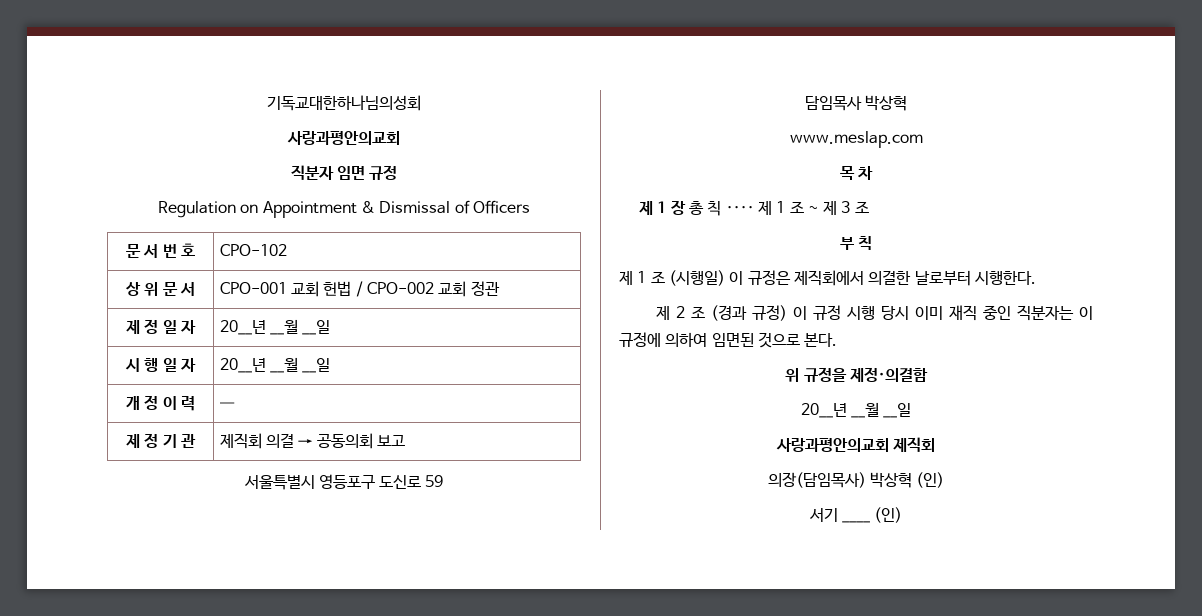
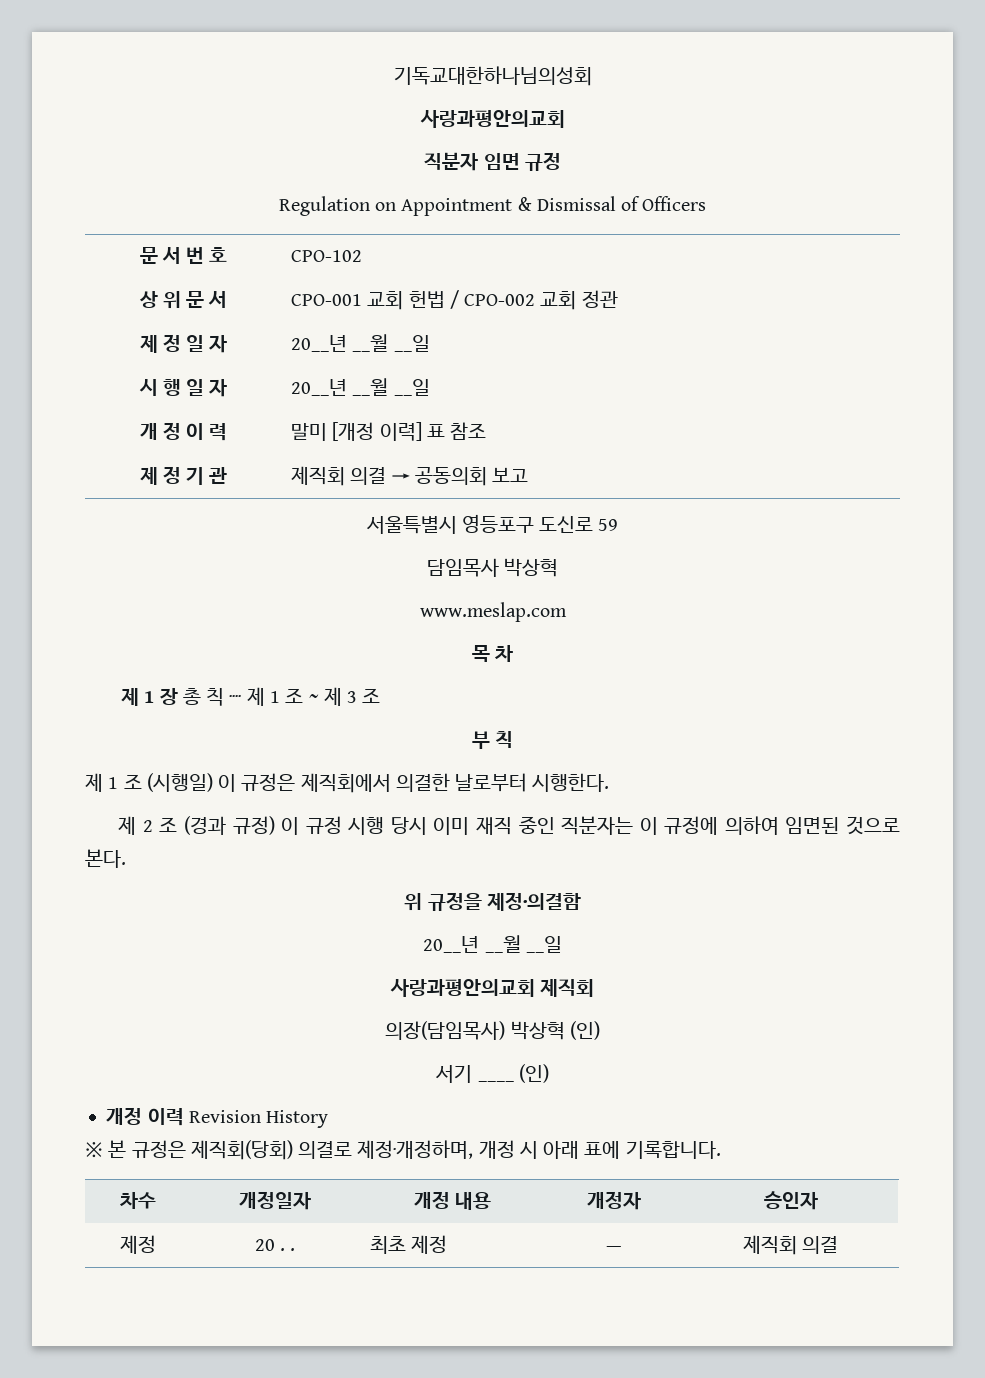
- 개 정 이 력 | —
+ 개 정 이 력 | 말미 [개정 이력] 표 참조
+ 개정 이력 Revision History
+ ※ 본 규정은 제직회(당회) 의결로 제정·개정하며, 개정 시 아래 표에 기록합니다.
+ 차수 | 개정일자 | 개정 내용 | 개정자 | 승인자
+ 제정 | 20 . . | 최초 제정 | — | 제직회 의결

